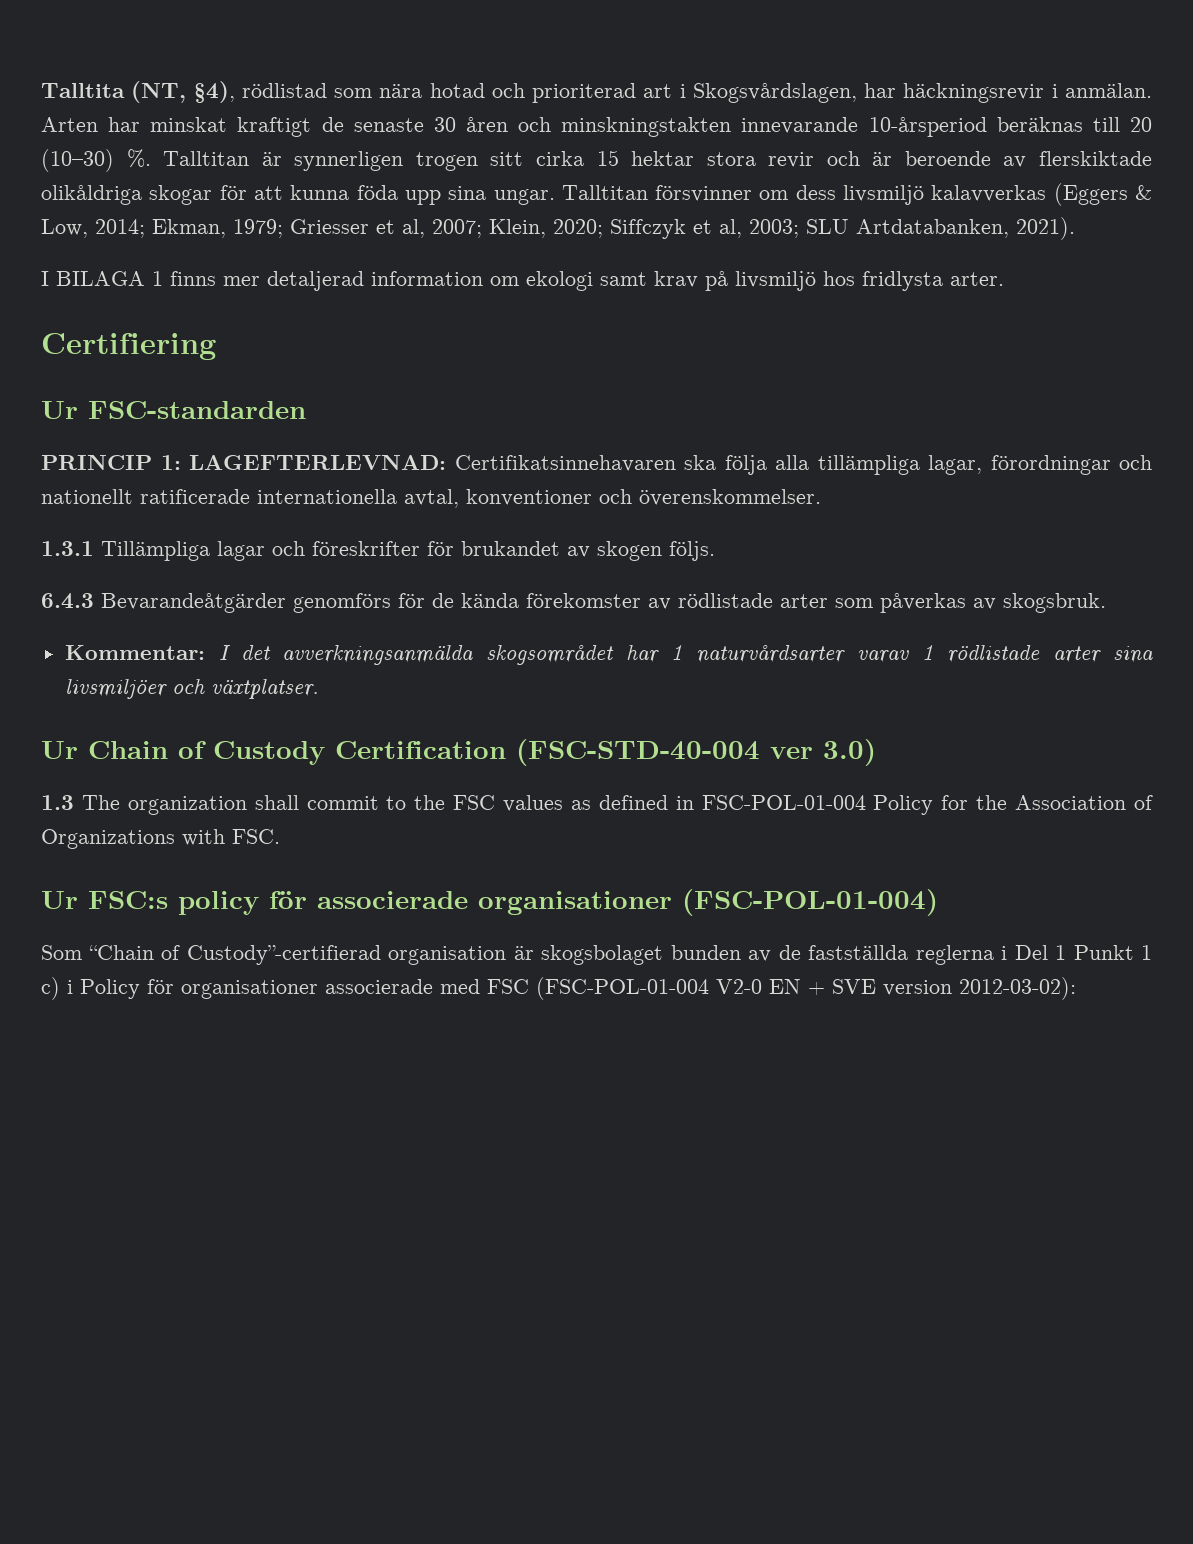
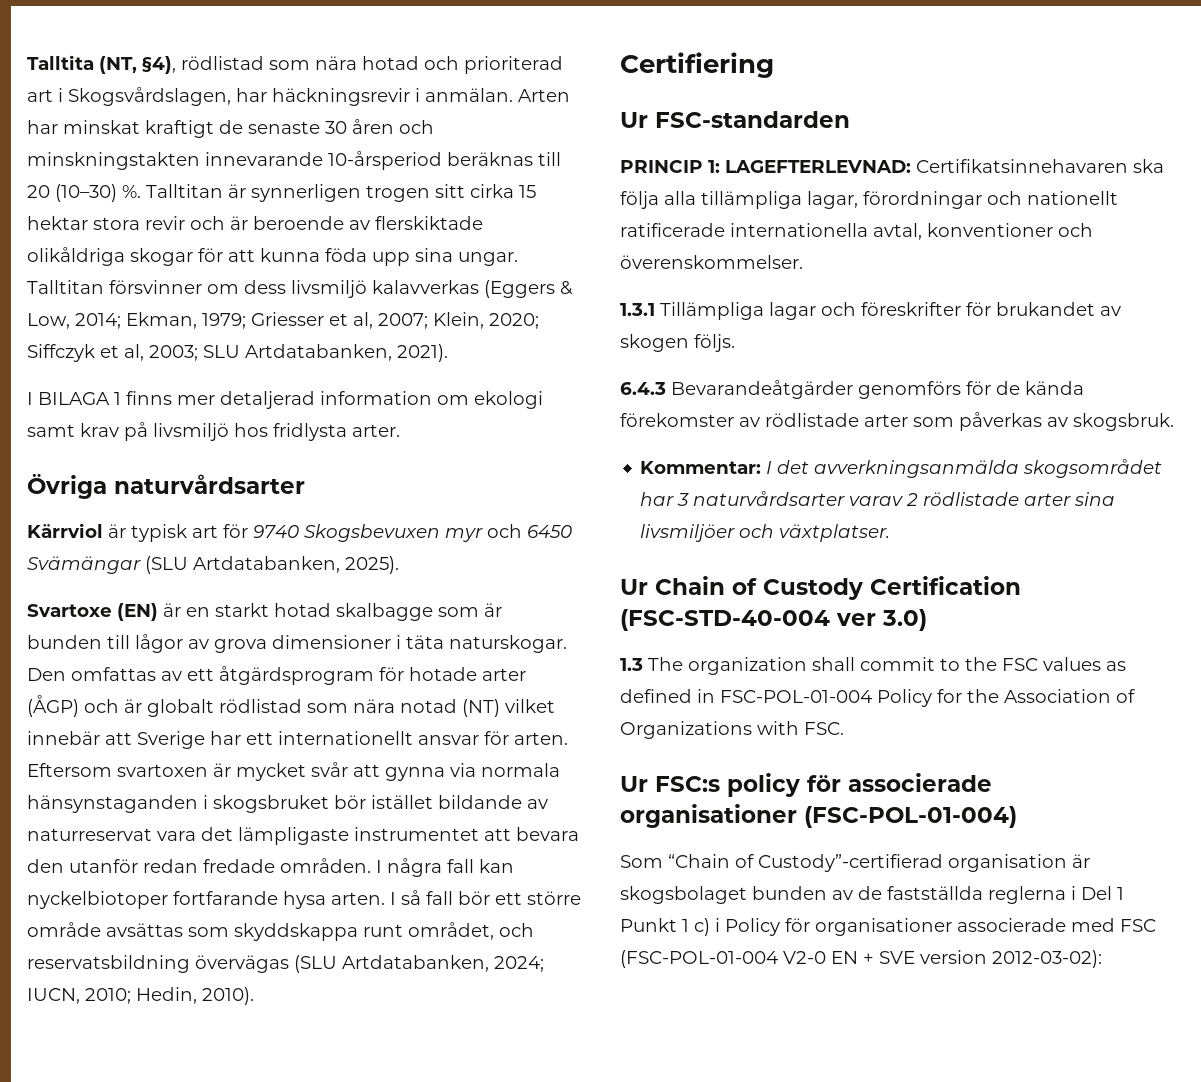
+ Övriga naturvårdsarter
+ Kärrviol är typisk art för 9740 Skogsbevuxen myr och 6450 Svämängar (SLU Artdatabanken, 2025).
+ Svartoxe (EN) är en starkt hotad skalbagge som är bunden till lågor av grova dimensioner i täta naturskogar. Den omfattas av ett åtgärdsprogram för hotade arter (ÅGP) och är globalt rödlistad som nära notad (NT) vilket innebär att Sverige har ett internationellt ansvar för arten. Eftersom svartoxen är mycket svår att gynna via normala hänsynstaganden i skogsbruket bör istället bildande av naturreservat vara det lämpligaste instrumentet att bevara den utanför redan fredade områden. I några fall kan nyckelbiotoper fortfarande hysa arten. I så fall bör ett större område avsättas som skyddskappa runt området, och reservatsbildning övervägas (SLU Artdatabanken, 2024; IUCN, 2010; Hedin, 2010).
- Kommentar: I det avverkningsanmälda skogsområdet har 1 naturvårdsarter varav 1 rödlistade arter sina livsmiljöer och växtplatser.
+ Kommentar: I det avverkningsanmälda skogsområdet har 3 naturvårdsarter varav 2 rödlistade arter sina livsmiljöer och växtplatser.

